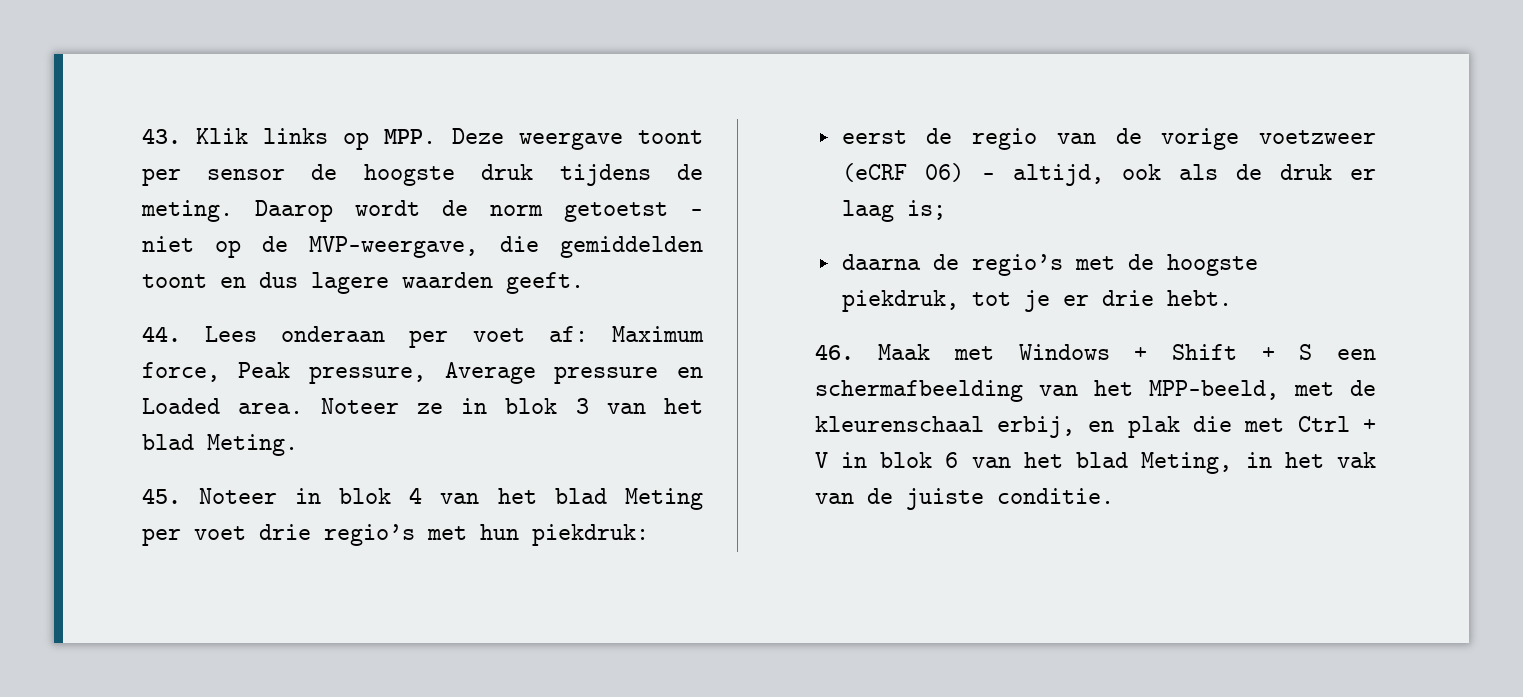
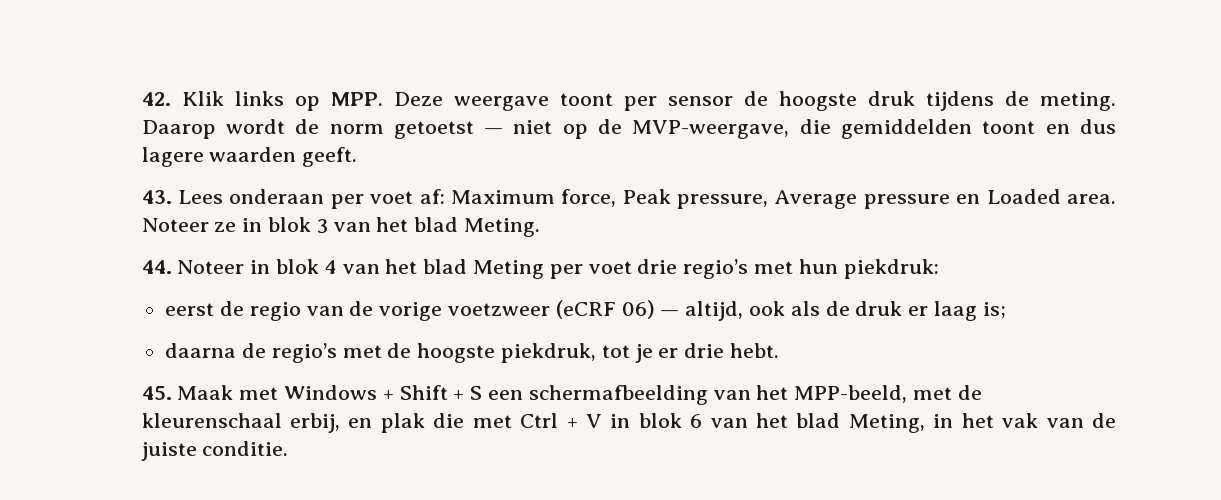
- 43. Klik links op MPP. Deze weergave toont per sensor de hoogste druk tijdens de meting.
+ 42. Klik links op MPP. Deze weergave toont per sensor de hoogste druk tijdens de meting.
- 44. Lees onderaan per voet af: Maximum force, Peak pressure, Average pressure en Loaded area.
+ 43. Lees onderaan per voet af: Maximum force, Peak pressure, Average pressure en Loaded area.
- 45. Noteer in blok 4 van het blad Meting per voet drie regio’s met hun piekdruk:
+ 44. Noteer in blok 4 van het blad Meting per voet drie regio’s met hun piekdruk:
- 46. Maak met Windows + Shift + S een schermafbeelding van het MPP-beeld, met de kleurenschaal erbij, en plak die met Ctrl + V in blok 6 van het blad Meting, in het vak van de juiste conditie.
+ 45. Maak met Windows + Shift + S een schermafbeelding van het MPP-beeld, met de kleurenschaal erbij, en plak die met Ctrl + V in blok 6 van het blad Meting, in het vak van de juiste conditie.

